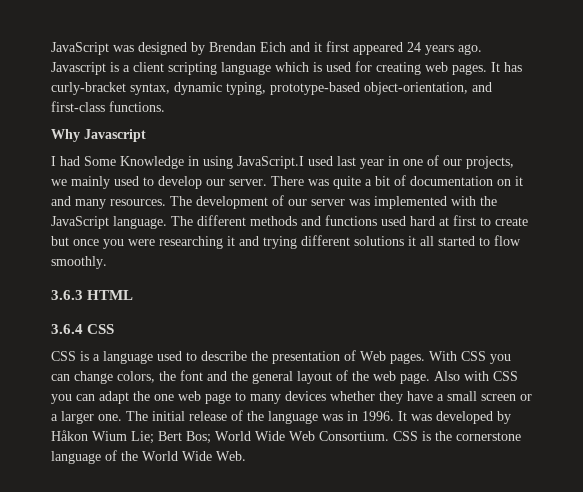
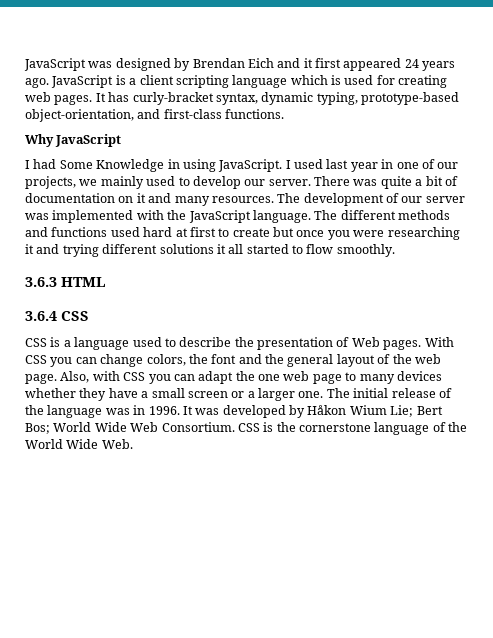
- Javascript is a client scripting language which is used for creating web pages.
+ JavaScript is a client scripting language which is used for creating web pages.
- Why Javascript
+ Why JavaScript
- I had Some Knowledge in using JavaScript.I used last year in one of our projects, we mainly used to develop our server.
+ I had Some Knowledge in using JavaScript. I used last year in one of our projects, we mainly used to develop our server.
- Also with CSS you can adapt the one web page to many devices whether they have a small screen or a larger one.
+ Also, with CSS you can adapt the one web page to many devices whether they have a small screen or a larger one.

